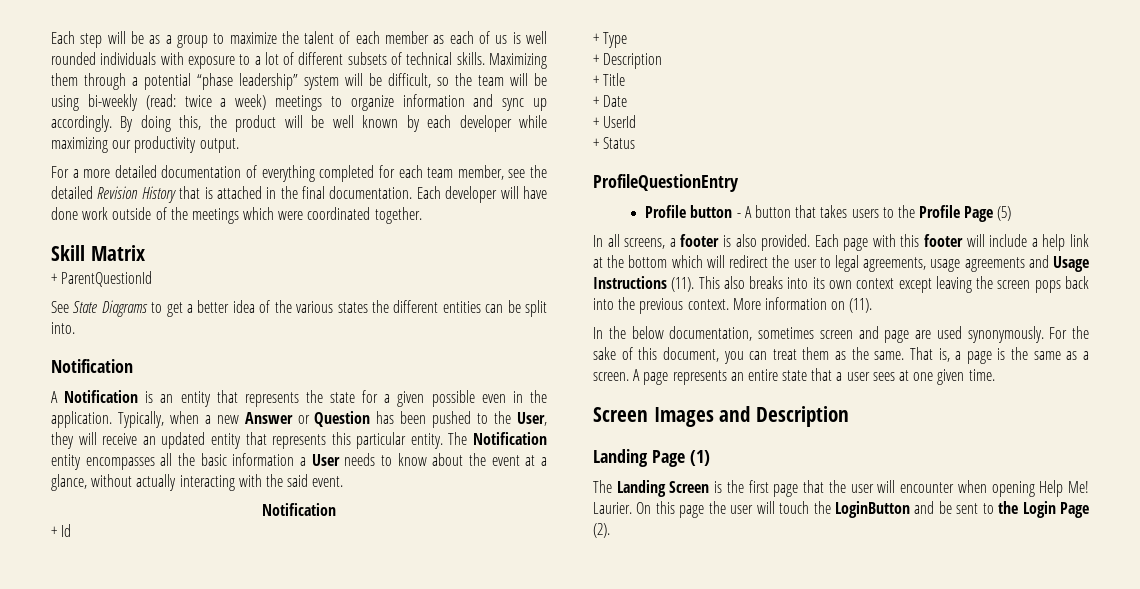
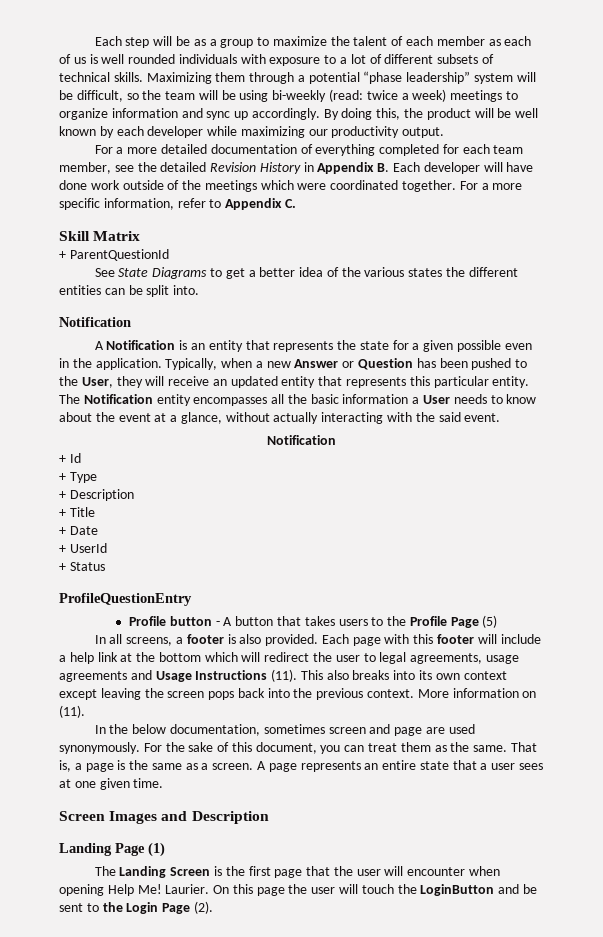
- For a more detailed documentation of everything completed for each team member, see the detailed Revision History that is attached in the final documentation. Each developer will have done work outside of the meetings which were coordinated together.
+ For a more detailed documentation of everything completed for each team member, see the detailed Revision History in Appendix B. Each developer will have done work outside of the meetings which were coordinated together. For a more specific information, refer to Appendix C.

